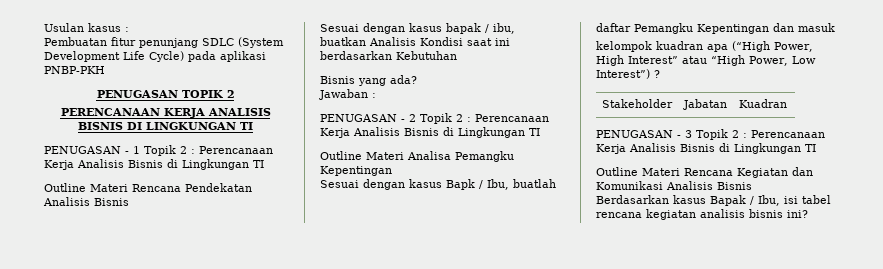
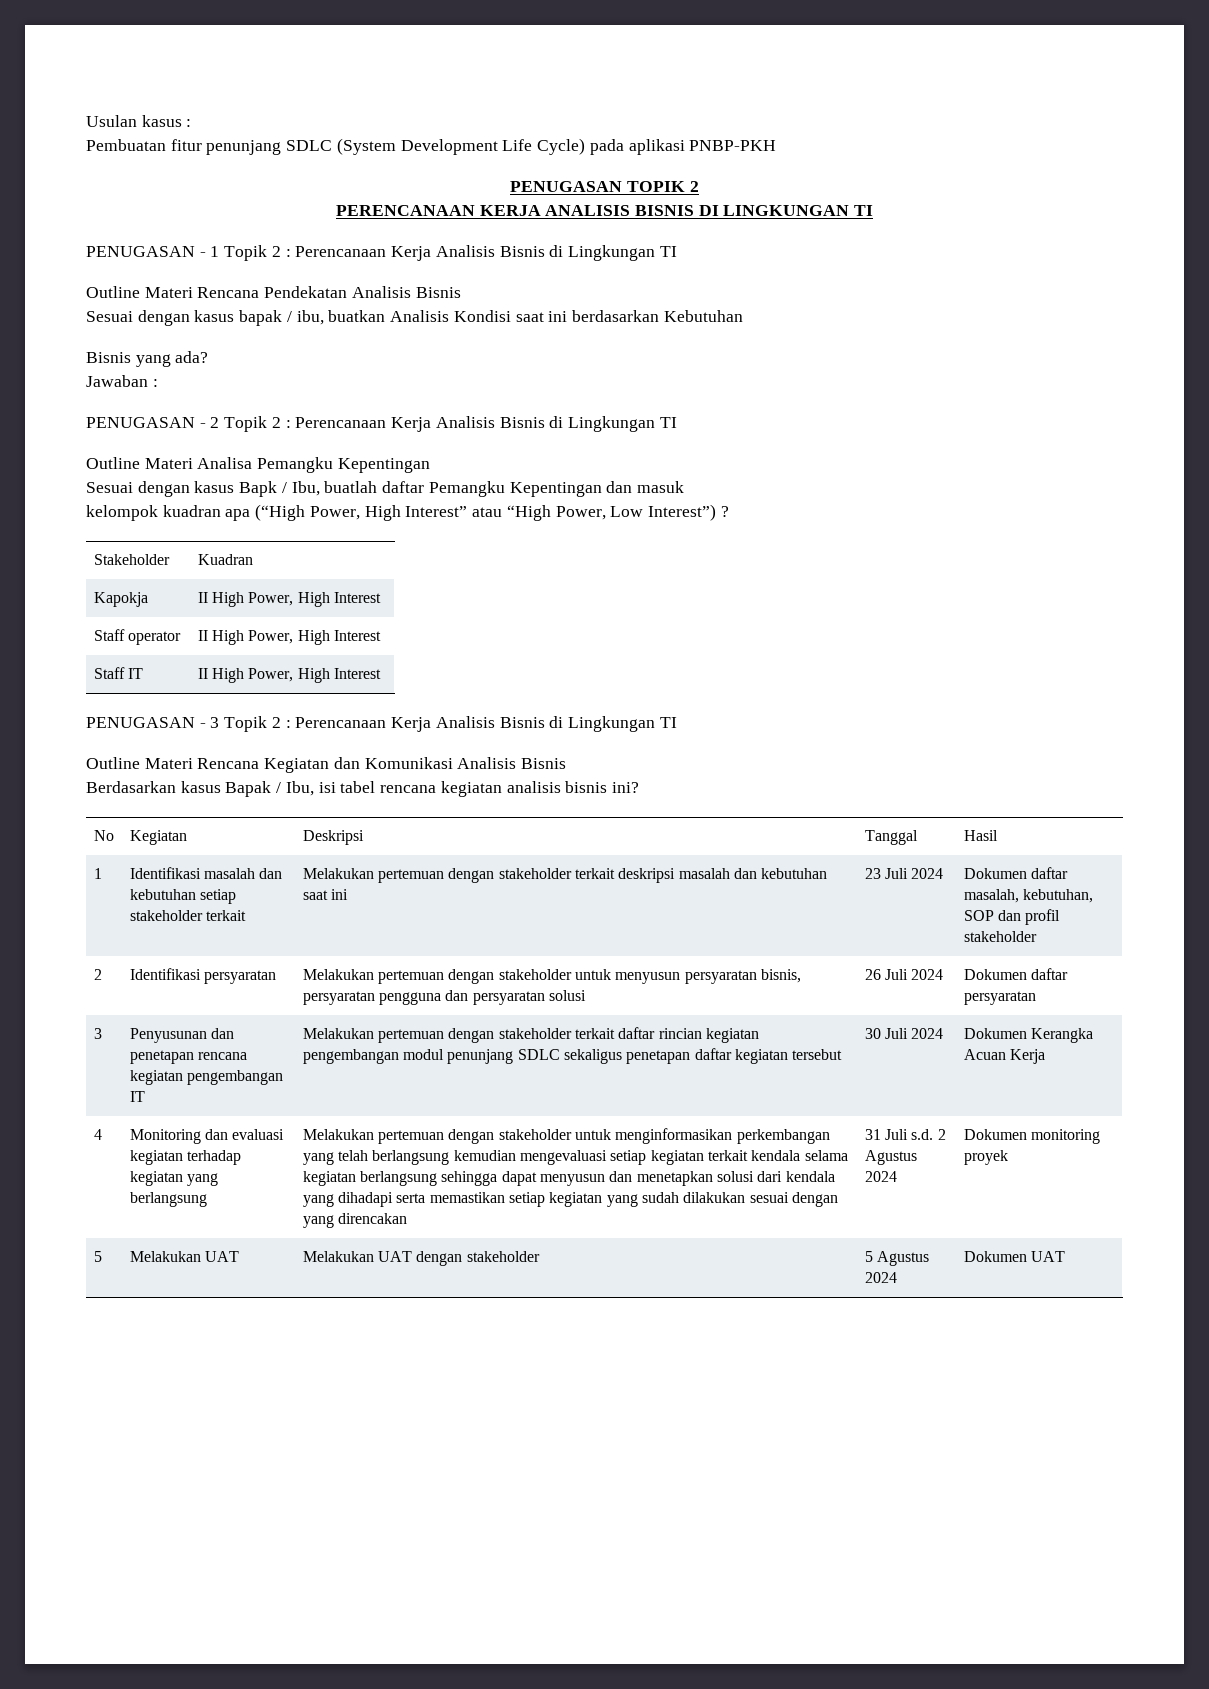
- Stakeholder | Jabatan | Kuadran
+ Stakeholder | Kuadran
+ Kapokja | II High Power, High Interest
+ Staff operator | II High Power, High Interest
+ Staff IT | II High Power, High Interest
+ No | Kegiatan | Deskripsi | Tanggal | Hasil
+ 1 | Identifikasi masalah dan kebutuhan setiap stakeholder terkait | Melakukan pertemuan dengan stakeholder terkait deskripsi masalah dan kebutuhan saat ini | 23 Juli 2024 | Dokumen daftar masalah, kebutuhan, SOP dan profil stakeholder
+ 2 | Identifikasi persyaratan | Melakukan pertemuan dengan stakeholder untuk menyusun persyaratan bisnis, persyaratan pengguna dan persyaratan solusi | 26 Juli 2024 | Dokumen daftar persyaratan
+ 3 | Penyusunan dan penetapan rencana kegiatan pengembangan IT | Melakukan pertemuan dengan stakeholder terkait daftar rincian kegiatan pengembangan modul penunjang SDLC sekaligus penetapan daftar kegiatan tersebut | 30 Juli 2024 | Dokumen Kerangka Acuan Kerja
+ 4 | Monitoring dan evaluasi kegiatan terhadap kegiatan yang berlangsung | Melakukan pertemuan dengan stakeholder untuk menginformasikan perkembangan yang telah berlangsung kemudian mengevaluasi setiap kegiatan terkait kendala selama kegiatan berlangsung sehingga dapat menyusun dan menetapkan solusi dari kendala yang dihadapi serta memastikan setiap kegiatan yang sudah dilakukan sesuai dengan yang direncakan | 31 Juli s.d. 2 Agustus 2024 | Dokumen monitoring proyek
+ 5 | Melakukan UAT | Melakukan UAT dengan stakeholder | 5 Agustus 2024 | Dokumen UAT

